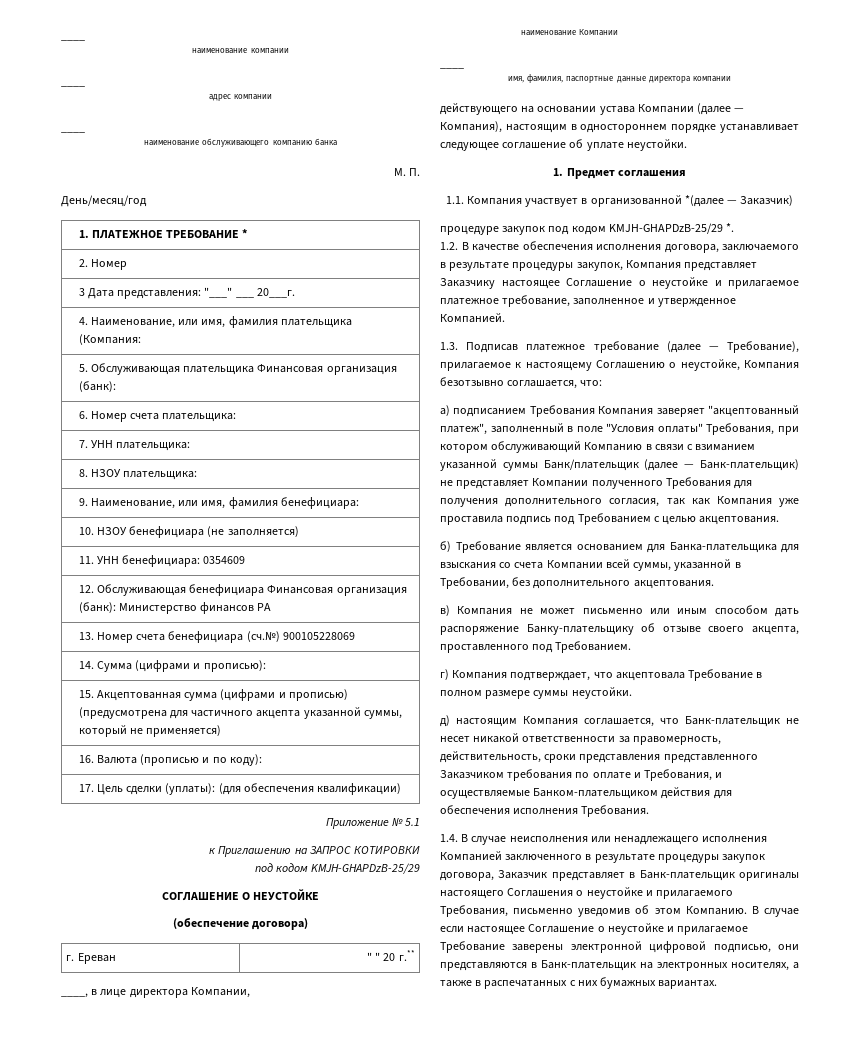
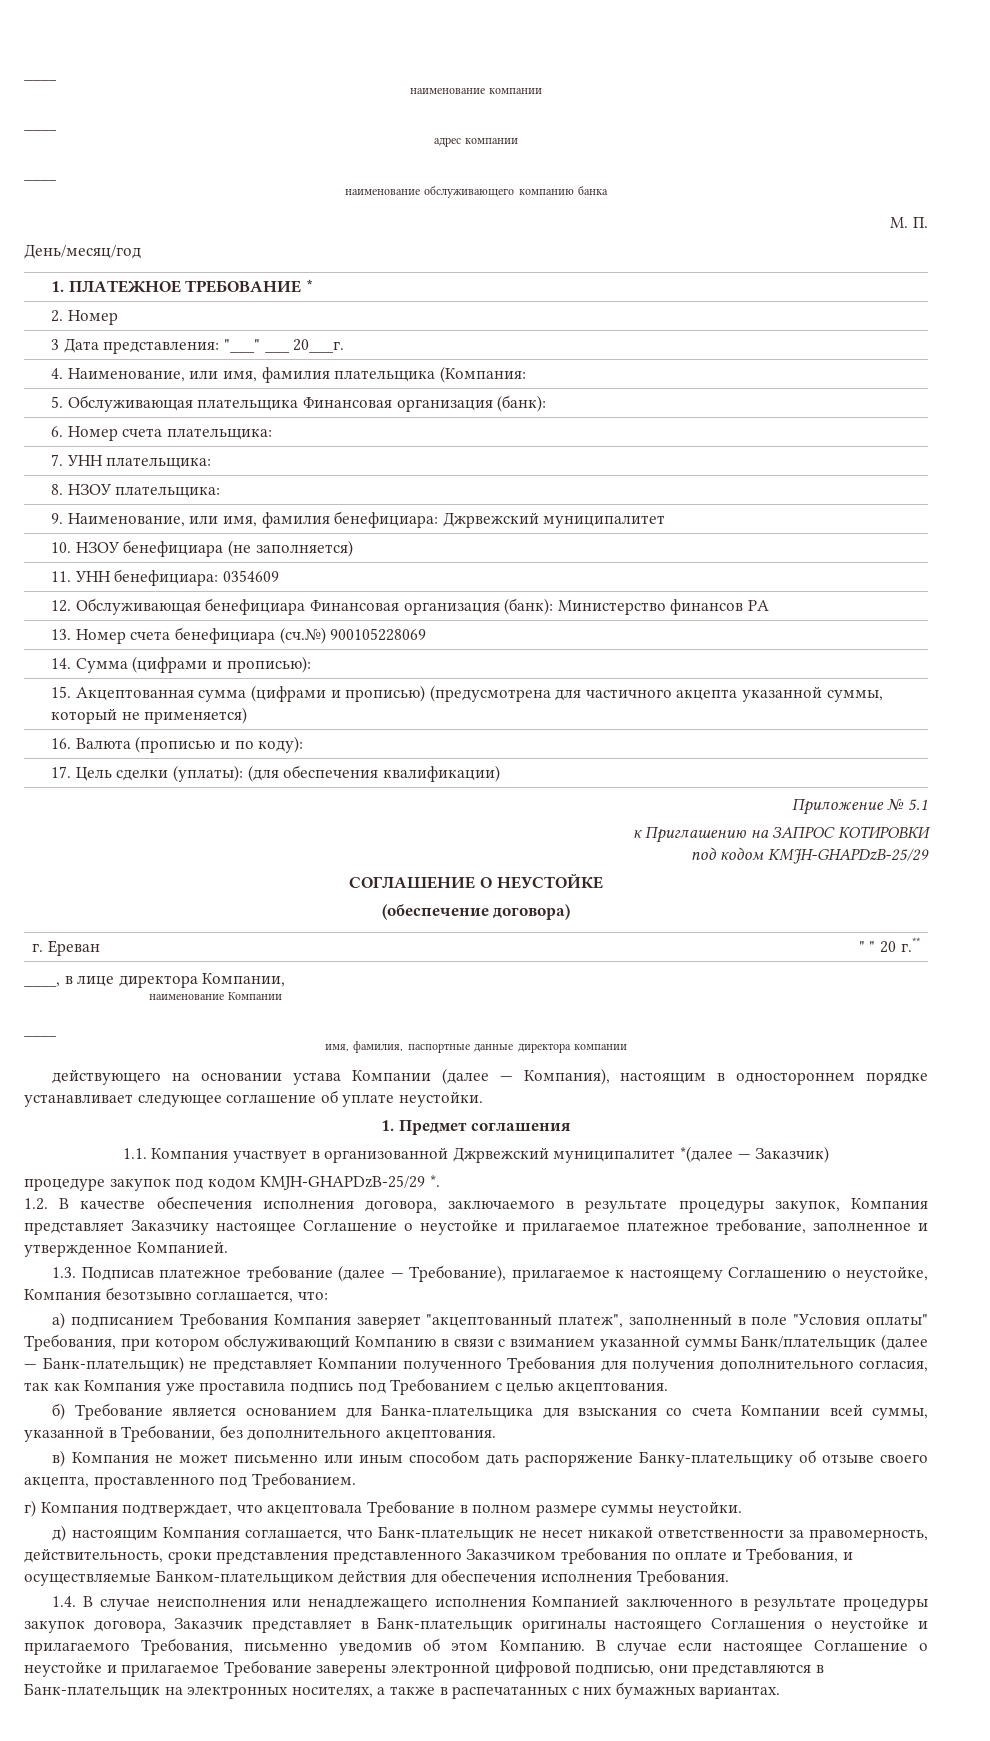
- 9. Наименование, или имя, фамилия бенефициара:
+ 9. Наименование, или имя, фамилия бенефициара: Джрвежский муниципалитет
- 1.1. Компания участвует в организованной *(далее — Заказчик)
+ 1.1. Компания участвует в организованной Джрвежский муниципалитет *(далее — Заказчик)

